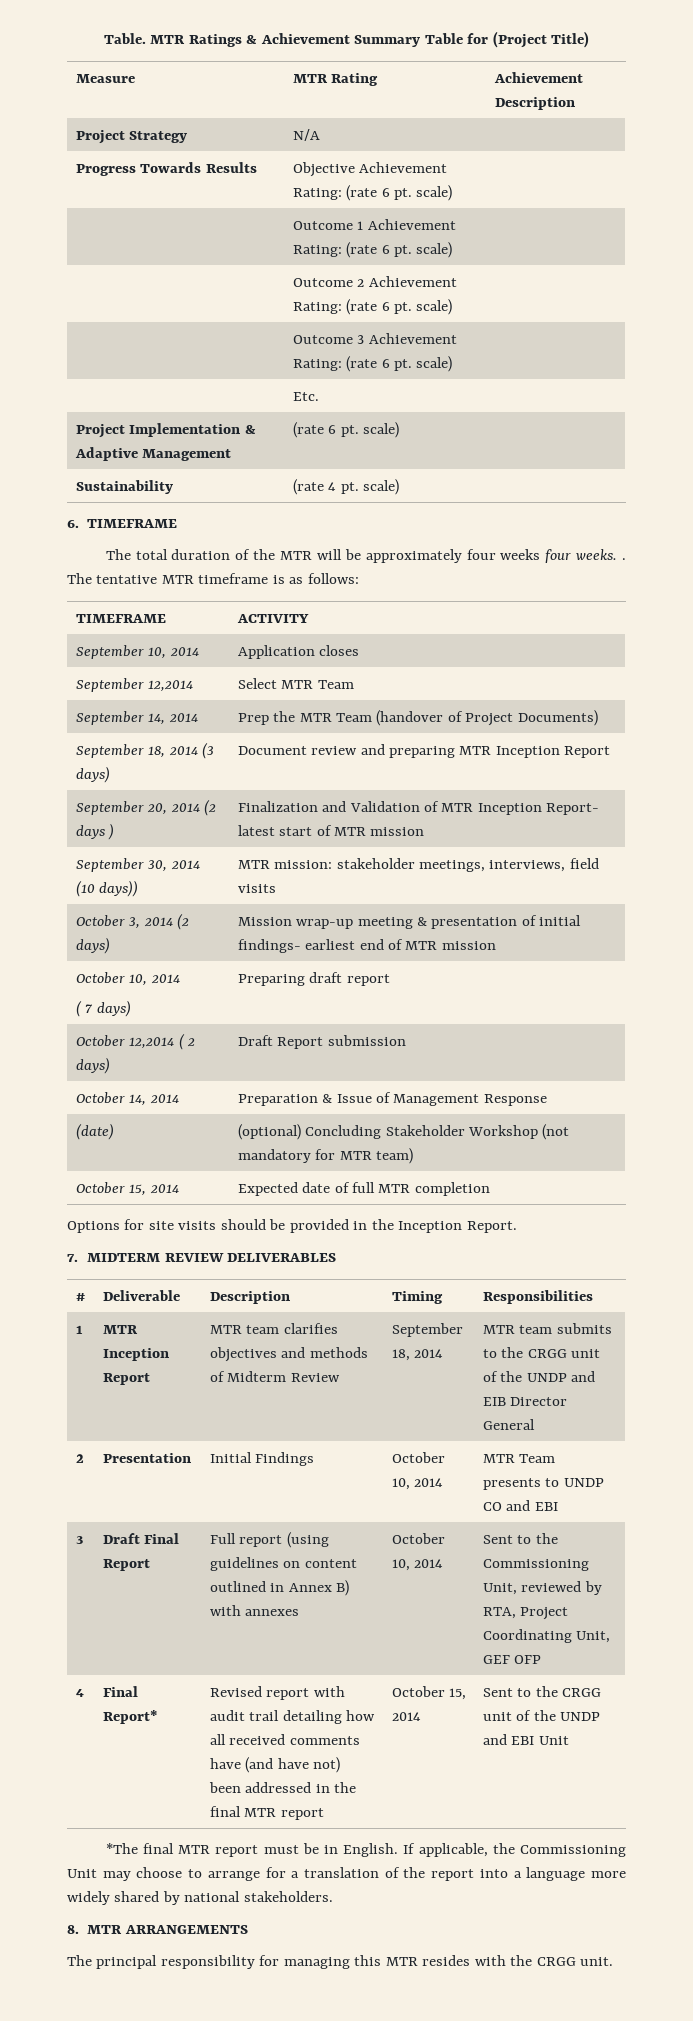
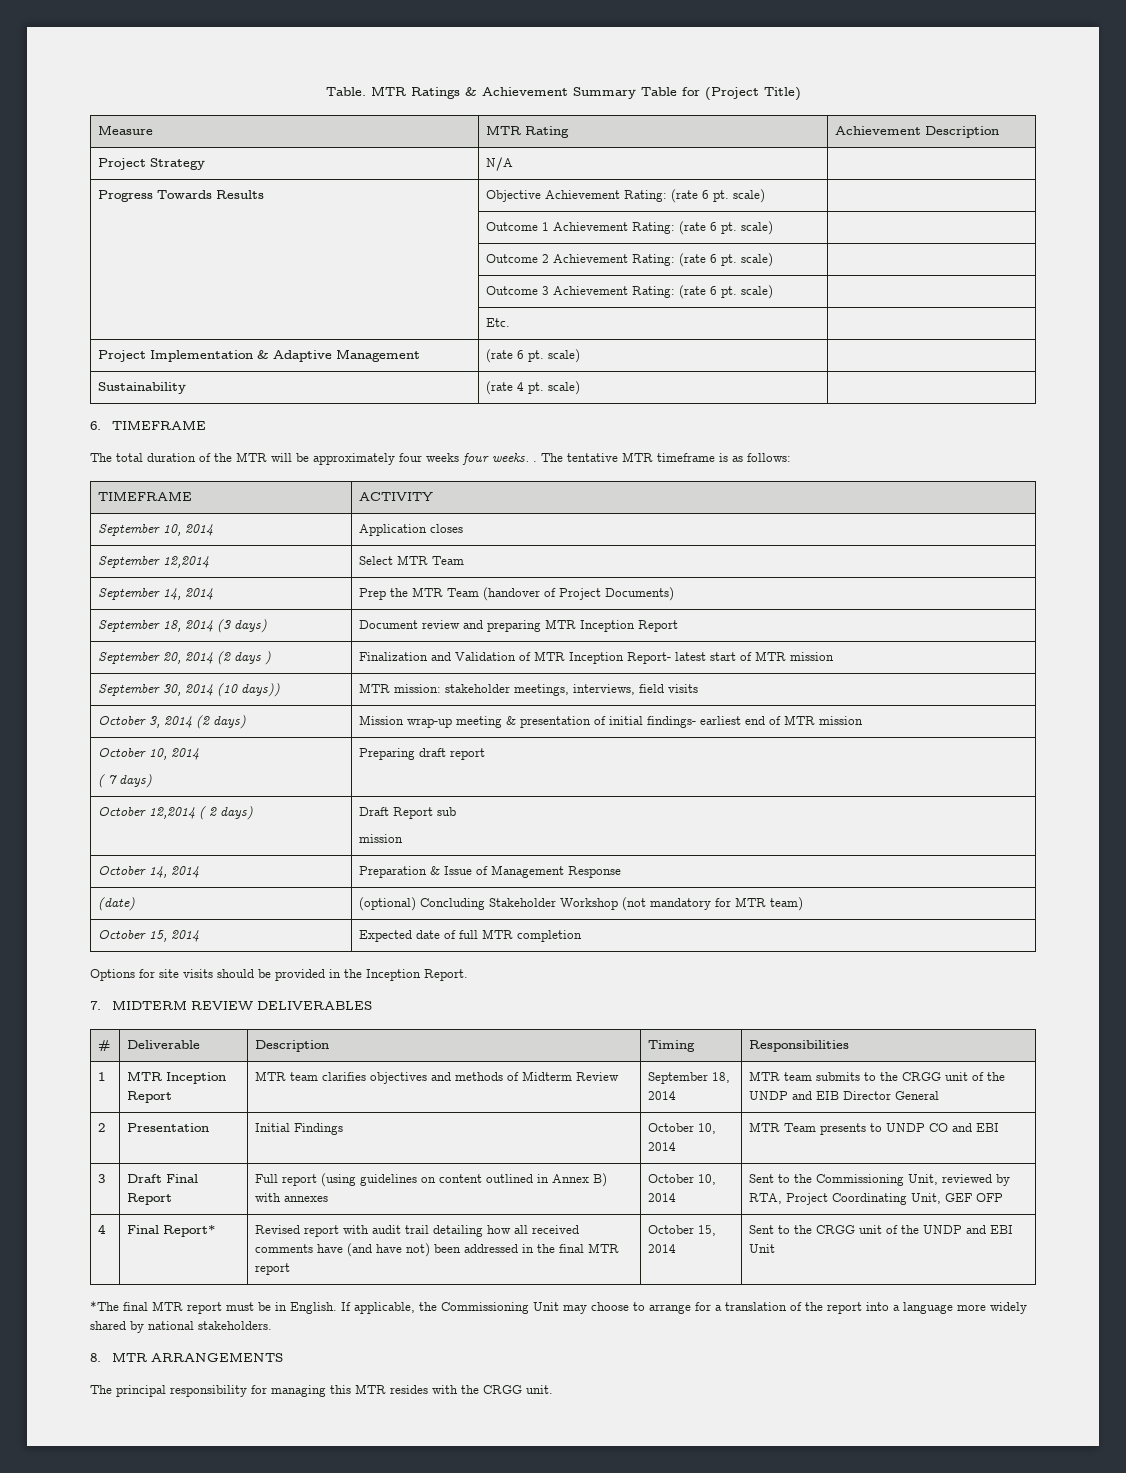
- October 12,2014 ( 2 days) | Draft Report submission
+ October 12,2014 ( 2 days) | Draft Report sub
+ mission

